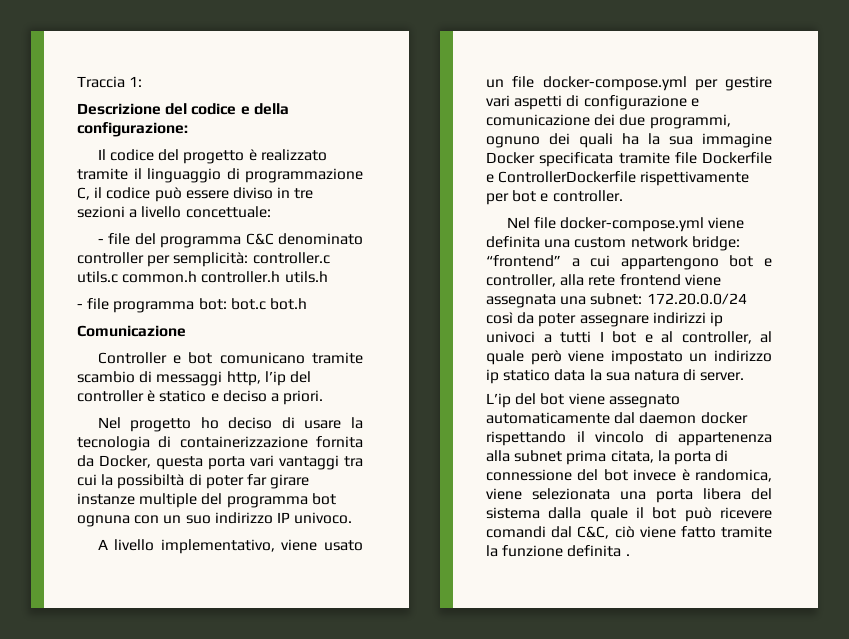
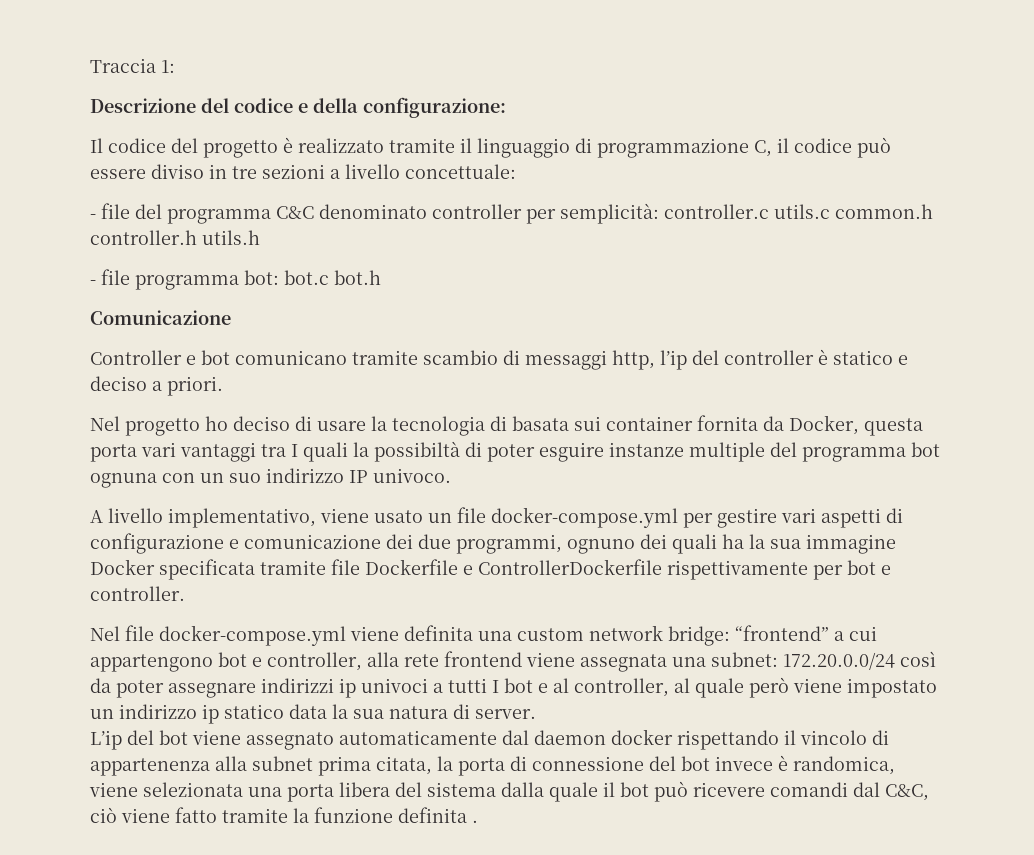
- Nel progetto ho deciso di usare la tecnologia di containerizzazione fornita da Docker, questa porta vari vantaggi tra cui la possibiltà di poter far girare instanze multiple del programma bot ognuna con un suo indirizzo IP univoco.
+ Nel progetto ho deciso di usare la tecnologia di basata sui container fornita da Docker, questa porta vari vantaggi tra I quali la possibiltà di poter esguire instanze multiple del programma bot ognuna con un suo indirizzo IP univoco.

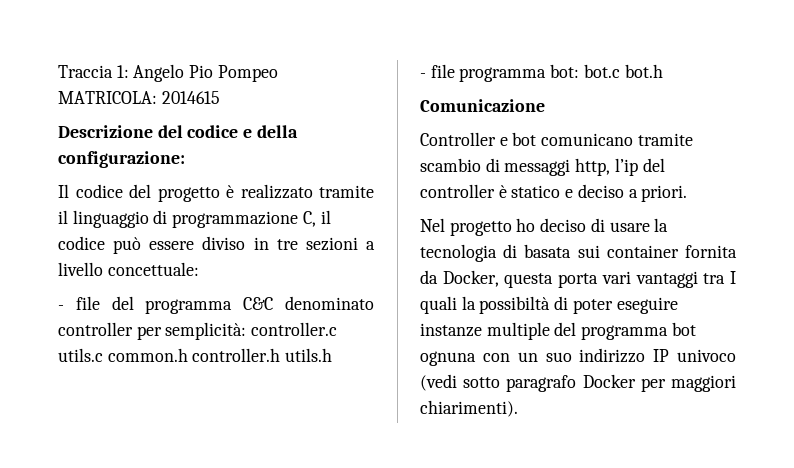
- Traccia 1:
+ Traccia 1: Angelo Pio Pompeo MATRICOLA: 2014615
- Nel progetto ho deciso di usare la tecnologia di basata sui container fornita da Docker, questa porta vari vantaggi tra I quali la possibiltà di poter esguire instanze multiple del programma bot ognuna con un suo indirizzo IP univoco.
- A livello implementativo, viene usato un file docker-compose.yml per gestire vari aspetti di configurazione e comunicazione dei due programmi, ognuno dei quali ha la sua immagine Docker specificata tramite file Dockerfile e ControllerDockerfile rispettivamente per bot e controller.
- Nel file docker-compose.yml viene definita una custom network bridge: “frontend” a cui appartengono bot e controller, alla rete frontend viene assegnata una subnet: 172.20.0.0/24 così da poter assegnare indirizzi ip univoci a tutti I bot e al controller, al quale però viene impostato un indirizzo ip statico data la sua natura di server.
- L’ip del bot viene assegnato automaticamente dal daemon docker rispettando il vincolo di appartenenza alla subnet prima citata, la porta di connessione del bot invece è randomica, viene selezionata una porta libera del sistema dalla quale il bot può ricevere comandi dal C&C, ciò viene fatto tramite la funzione definita .
+ Nel progetto ho deciso di usare la tecnologia di basata sui container fornita da Docker, questa porta vari vantaggi tra I quali la possibiltà di poter eseguire instanze multiple del programma bot ognuna con un suo indirizzo IP univoco (vedi sotto paragrafo Docker per maggiori chiarimenti).

